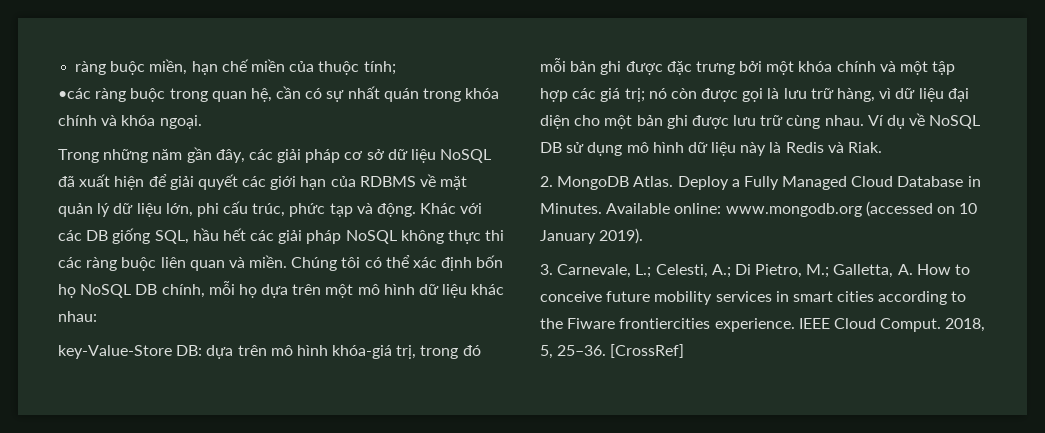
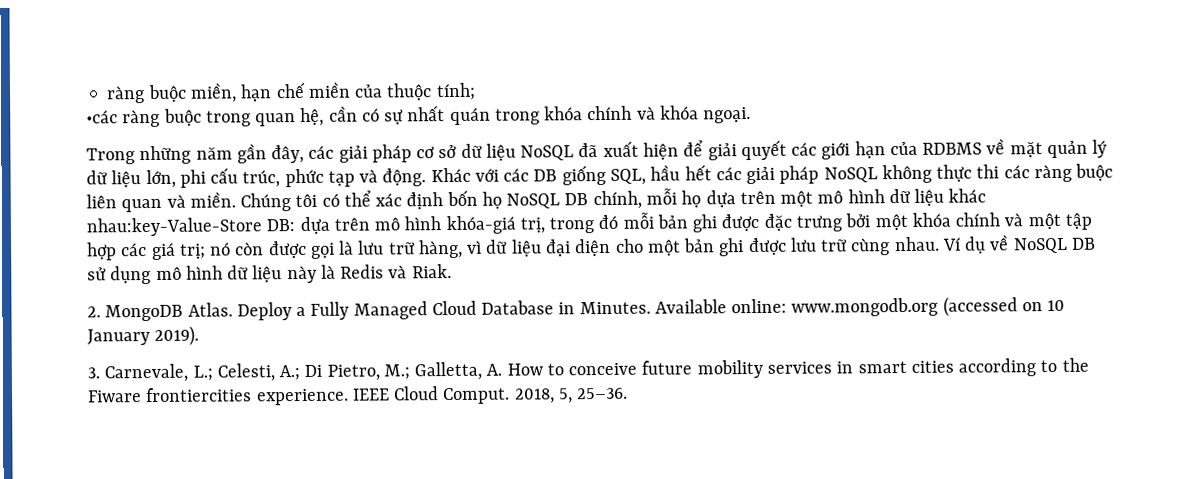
- Chúng tôi có thể xác định bốn họ NoSQL DB chính, mỗi họ dựa trên một mô hình dữ liệu khác nhau:
- key-Value-Store DB:
+ Chúng tôi có thể xác định bốn họ NoSQL DB chính, mỗi họ dựa trên một mô hình dữ liệu khác nhau:key-Value-Store DB:
- [CrossRef]

